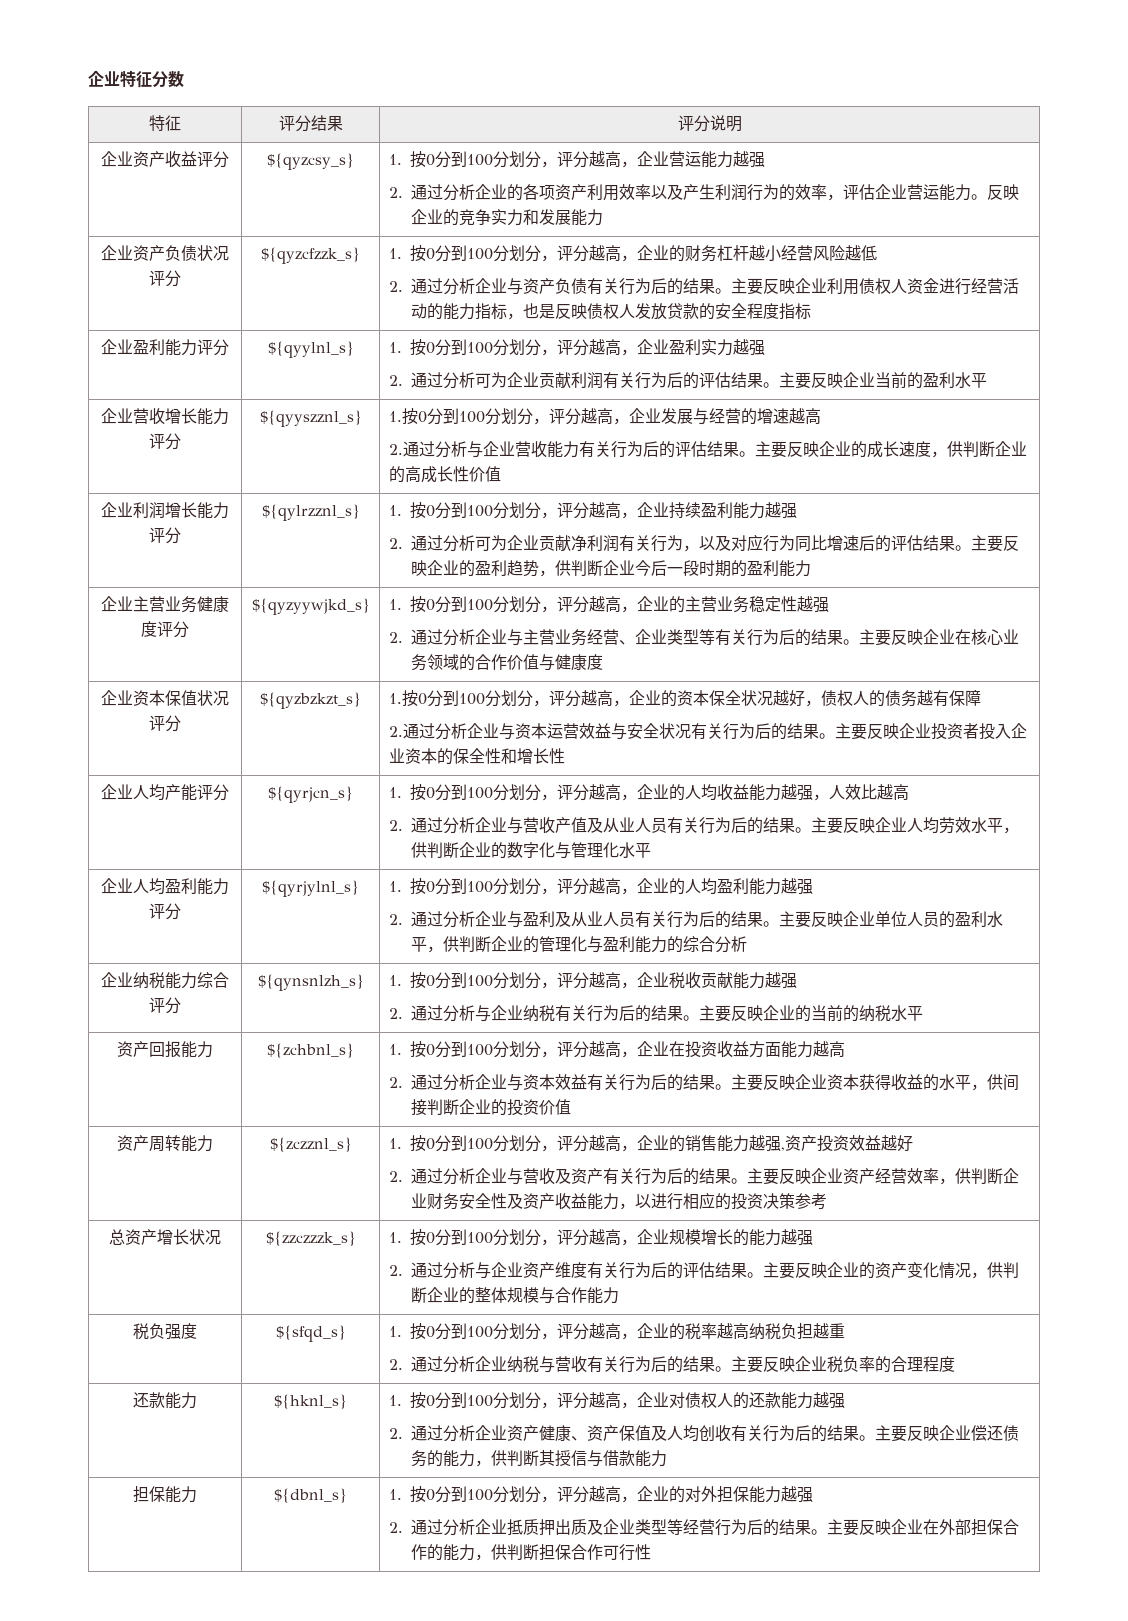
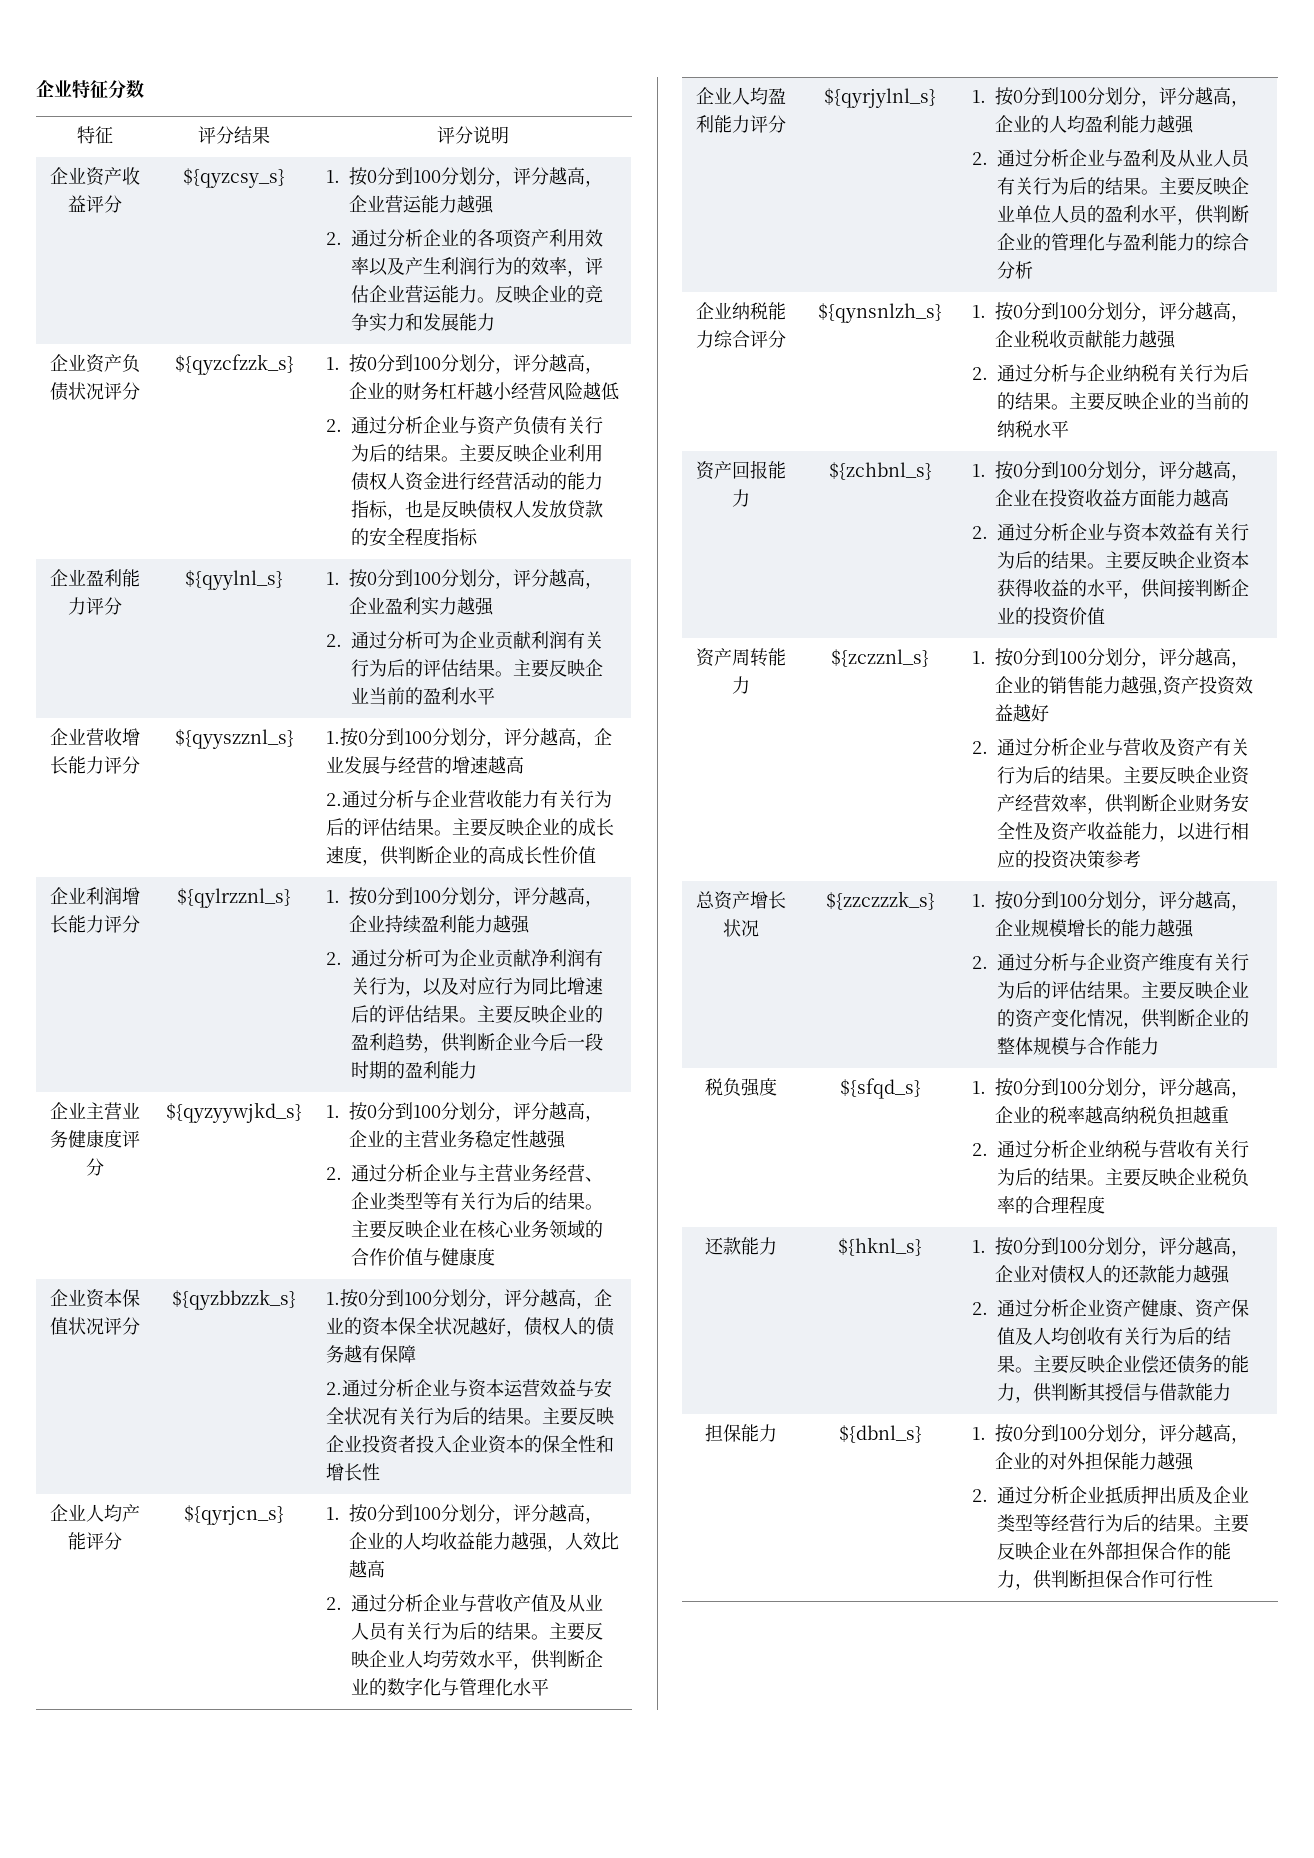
- ${qyzbzkzt_s}
+ ${qyzbbzzk_s}

